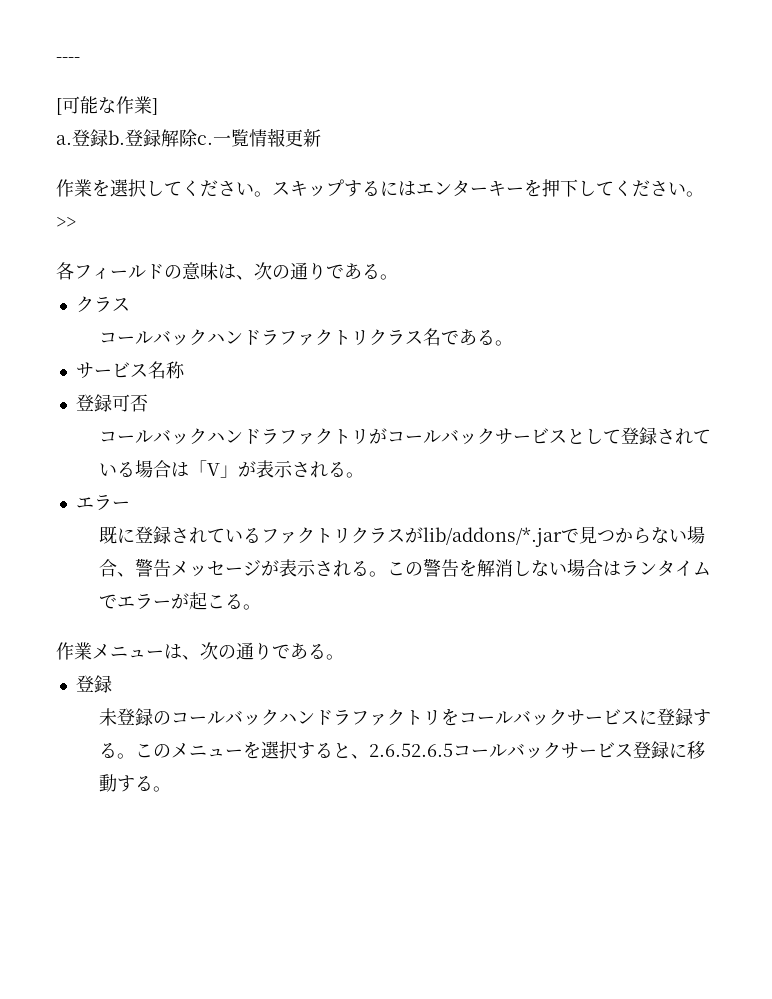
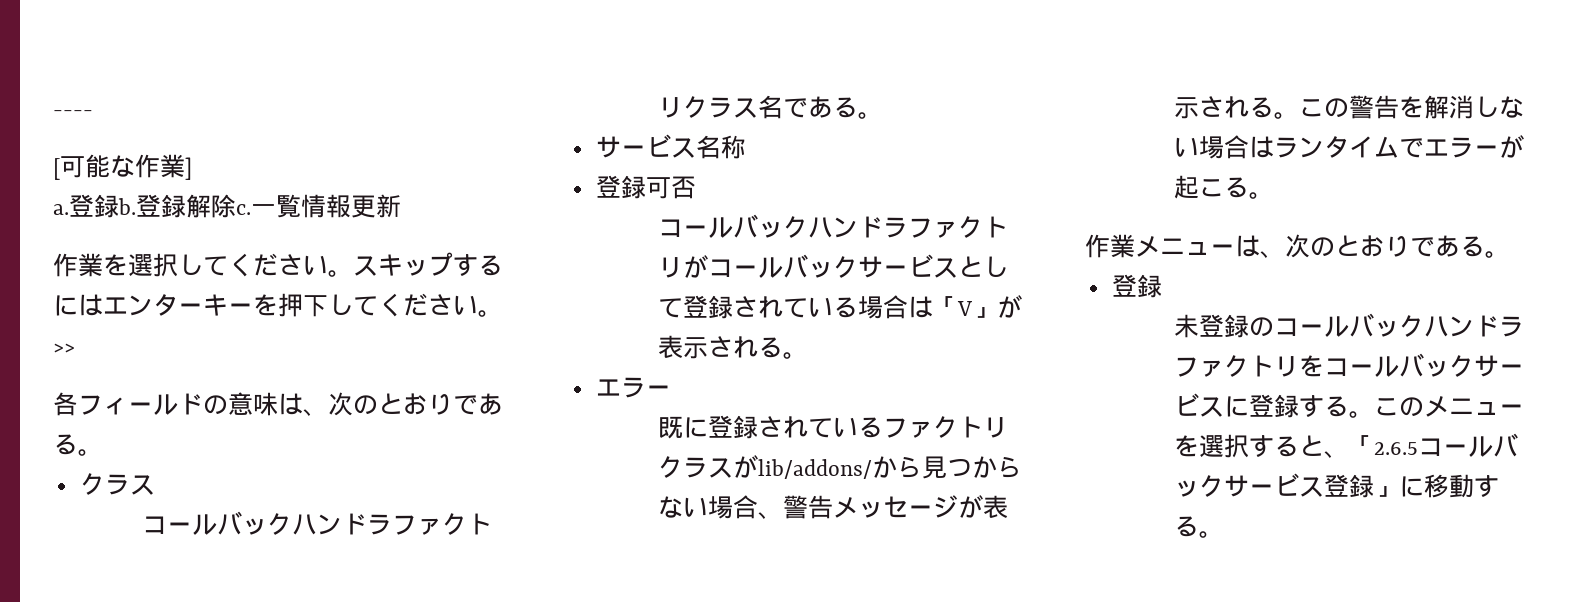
- 各フィールドの意味は、次の通りである。
+ 各フィールドの意味は、次のとおりである。
- 既に登録されているファクトリクラスがlib/addons/*.jarで見つからない場合、警告メッセージが表示される。
+ 既に登録されているファクトリクラスがlib/addons/から見つからない場合、警告メッセージが表示される。
- 作業メニューは、次の通りである。
+ 作業メニューは、次のとおりである。
- このメニューを選択すると、2.6.52.6.5コールバックサービス登録に移動する。
+ このメニューを選択すると、「2.6.5コールバックサービス登録」に移動する。

